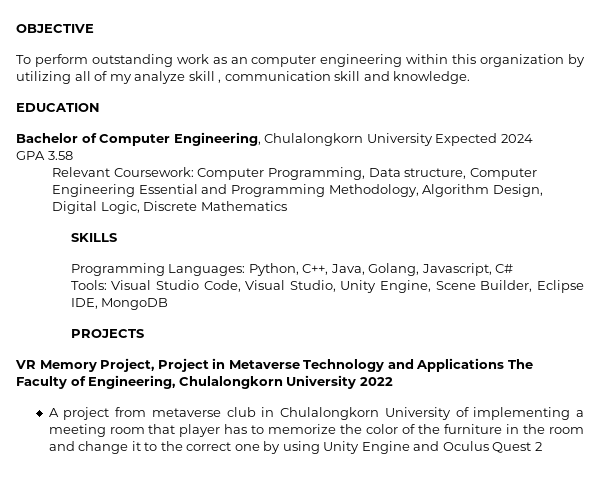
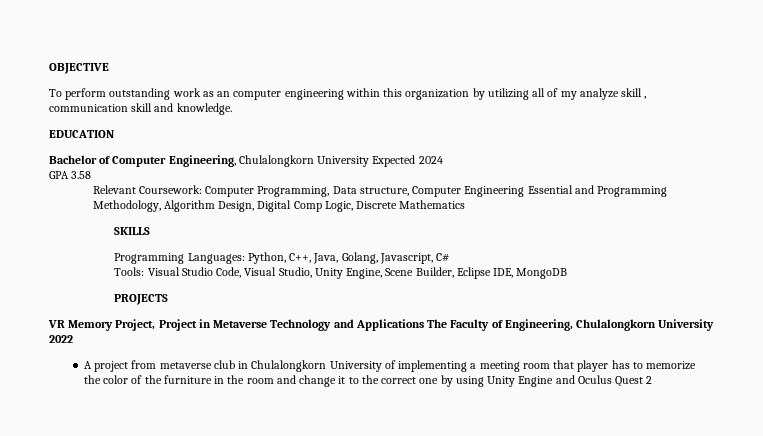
- Relevant Coursework: Computer Programming, Data structure, Computer Engineering Essential and Programming Methodology, Algorithm Design, Digital Logic, Discrete Mathematics
+ Relevant Coursework: Computer Programming, Data structure, Computer Engineering Essential and Programming Methodology, Algorithm Design, Digital Comp Logic, Discrete Mathematics

